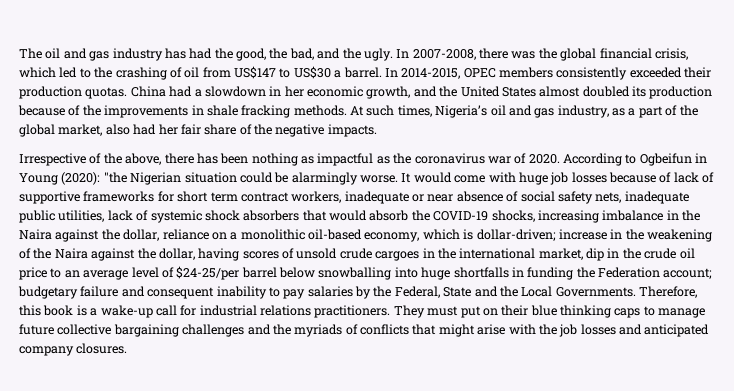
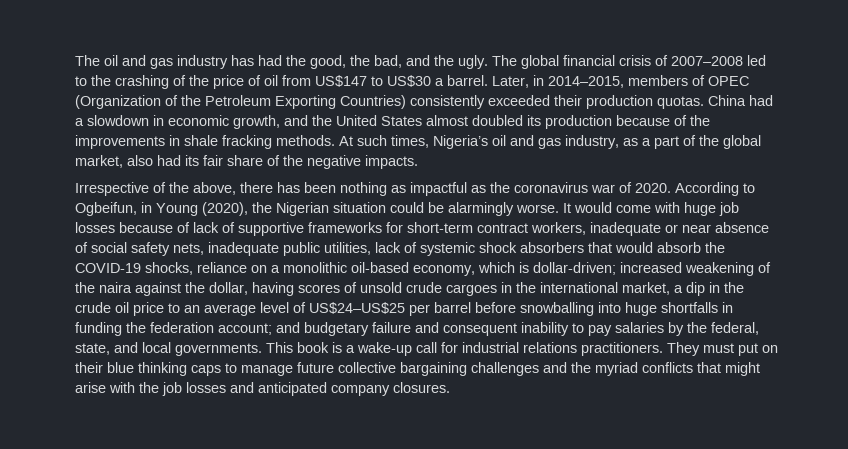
- In 2007-2008, there was the global financial crisis, which led to the crashing of oil from US$147 to US$30 a barrel.
+ The global financial crisis of 2007–2008 led to the crashing of the price of oil from US$147 to US$30 a barrel.
- In 2014-2015, OPEC members consistently exceeded their production quotas.
+ Later, in 2014–2015, members of OPEC (Organization of the Petroleum Exporting Countries) consistently exceeded their production quotas.
- China had a slowdown in her economic growth, and the United States almost doubled its production because of the improvements in shale fracking methods.
+ China had a slowdown in economic growth, and the United States almost doubled its production because of the improvements in shale fracking methods.
- At such times, Nigeria’s oil and gas industry, as a part of the global market, also had her fair share of the negative impacts.
+ At such times, Nigeria’s oil and gas industry, as a part of the global market, also had its fair share of the negative impacts.
- According to Ogbeifun in Young (2020): "the Nigerian situation could be alarmingly worse.
+ According to Ogbeifun, in Young (2020), the Nigerian situation could be alarmingly worse.
- It would come with huge job losses because of lack of supportive frameworks for short term contract workers, inadequate or near absence of social safety nets, inadequate public utilities, lack of systemic shock absorbers that would absorb the COVID-19 shocks, increasing imbalance in the Naira against the dollar, reliance on a monolithic oil-based economy, which is dollar-driven;
+ It would come with huge job losses because of lack of supportive frameworks for short-term contract workers, inadequate or near absence of social safety nets, inadequate public utilities, lack of systemic shock absorbers that would absorb the COVID-19 shocks, reliance on a monolithic oil-based economy, which is dollar-driven;
- increase in the weakening of the Naira against the dollar, having scores of unsold crude cargoes in the international market, dip in the crude oil price to an average level of $24-25/per barrel below snowballing into huge shortfalls in funding the Federation account; budgetary failure and consequent inability to pay salaries by the Federal, State and the Local Governments. Therefore, this book is a wake-up call for industrial relations practitioners.
+ increased weakening of the naira against the dollar, having scores of unsold crude cargoes in the international market, a dip in the crude oil price to an average level of US$24–US$25 per barrel before snowballing into huge shortfalls in funding the federation account; and budgetary failure and consequent inability to pay salaries by the federal, state, and local governments. This book is a wake-up call for industrial relations practitioners.
- They must put on their blue thinking caps to manage future collective bargaining challenges and the myriads of conflicts that might arise with the job losses and anticipated company closures.
+ They must put on their blue thinking caps to manage future collective bargaining challenges and the myriad conflicts that might arise with the job losses and anticipated company closures.

